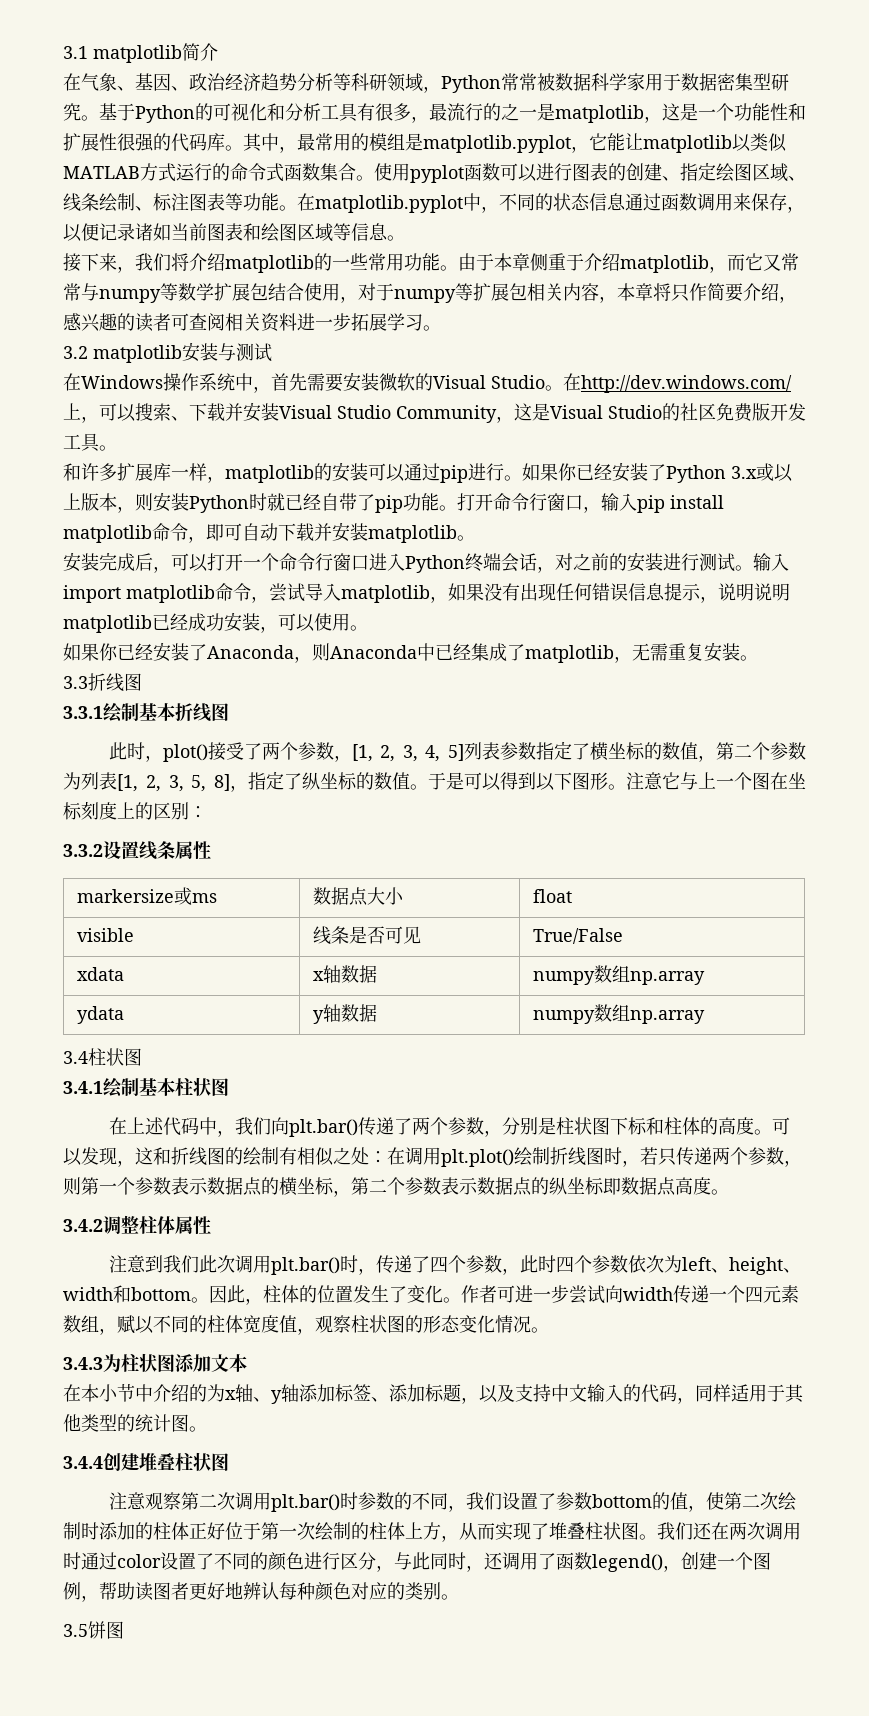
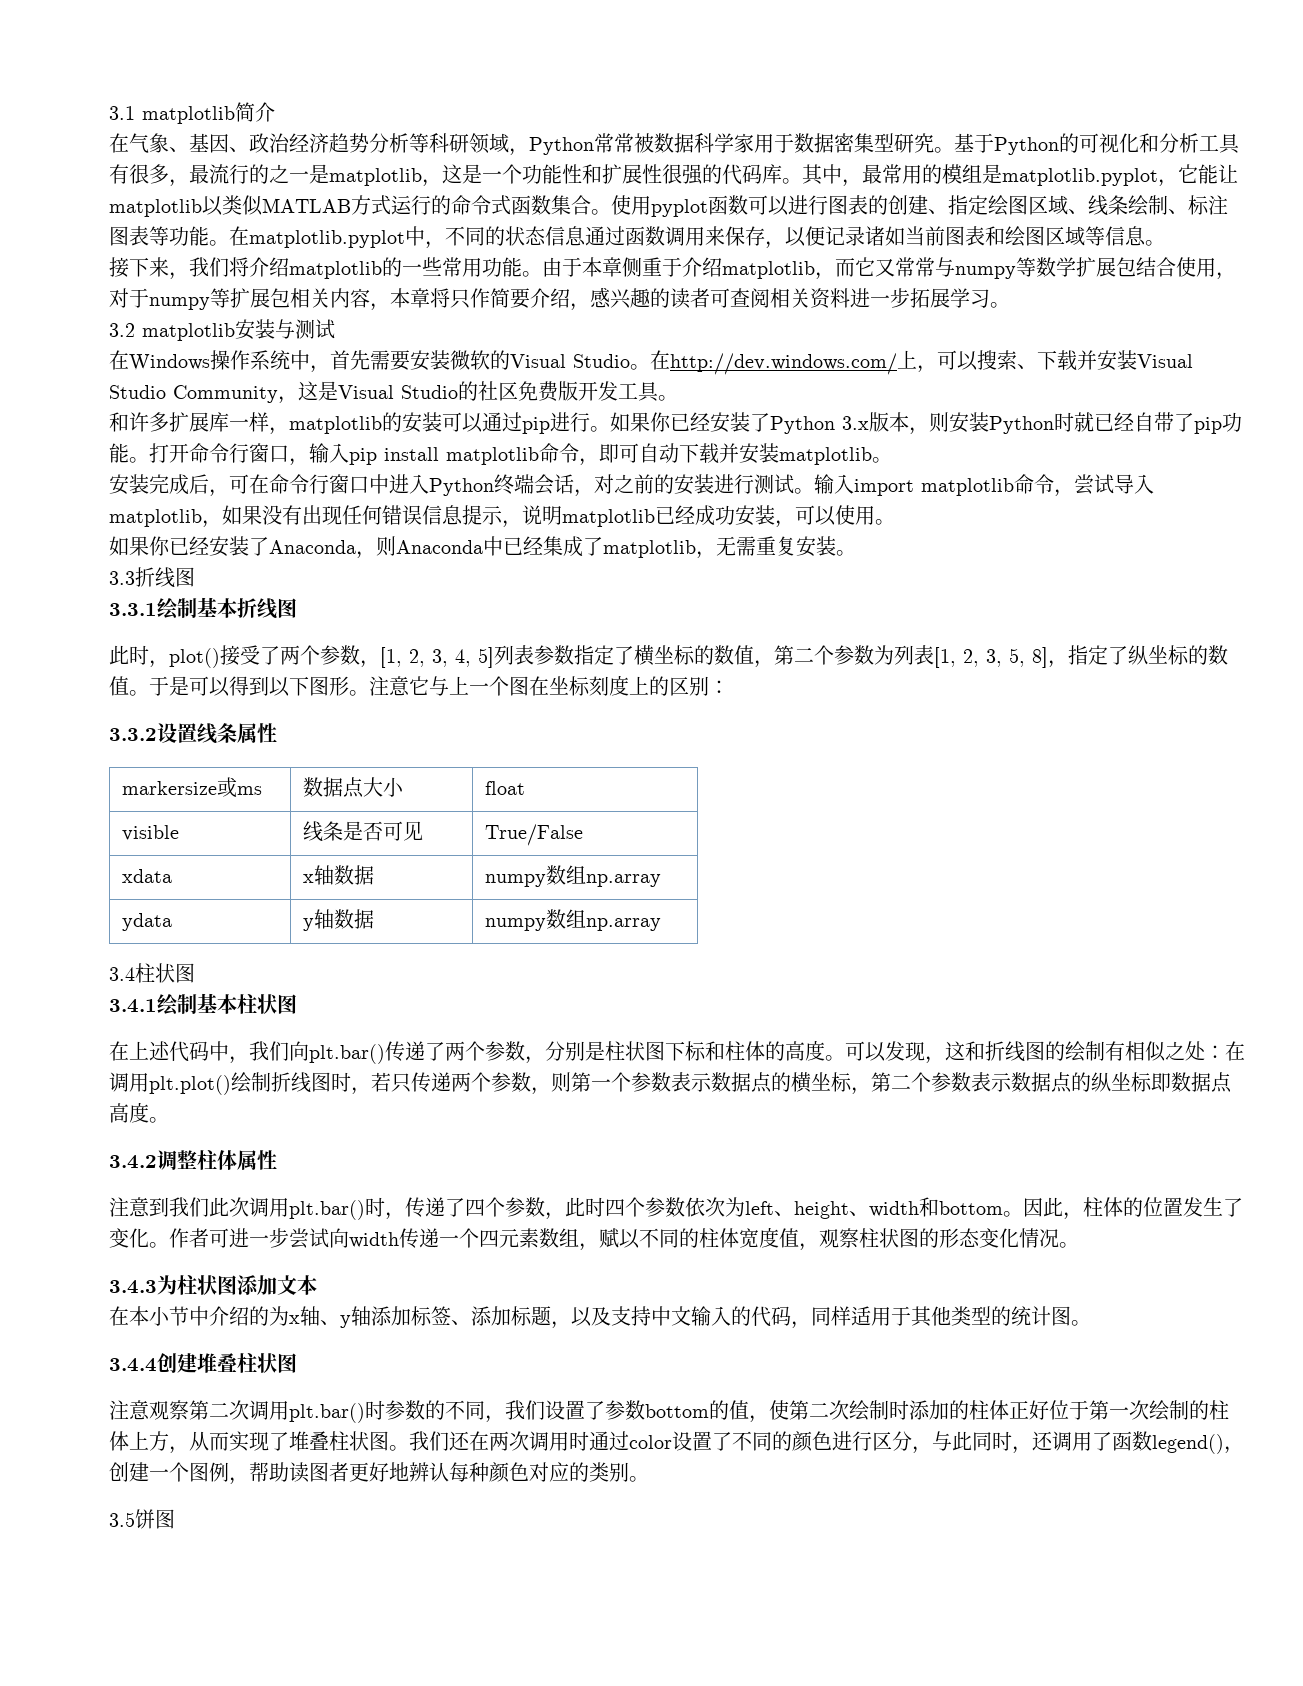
- 如果你已经安装了Python 3.x或以上版本，则安装Python时就已经自带了pip功能。
+ 如果你已经安装了Python 3.x版本，则安装Python时就已经自带了pip功能。
- 安装完成后，可以打开一个命令行窗口进入Python终端会话，对之前的安装进行测试。
+ 安装完成后，可在命令行窗口中进入Python终端会话，对之前的安装进行测试。
- 输入import matplotlib命令，尝试导入matplotlib，如果没有出现任何错误信息提示，说明说明matplotlib已经成功安装，可以使用。
+ 输入import matplotlib命令，尝试导入matplotlib，如果没有出现任何错误信息提示，说明matplotlib已经成功安装，可以使用。

